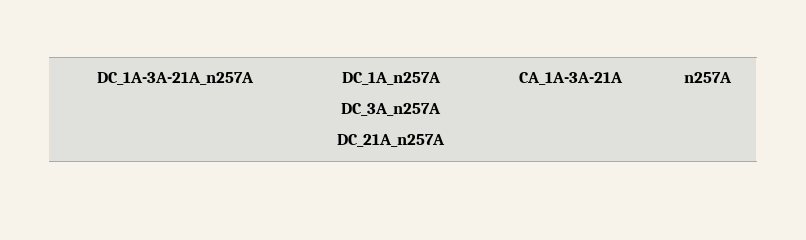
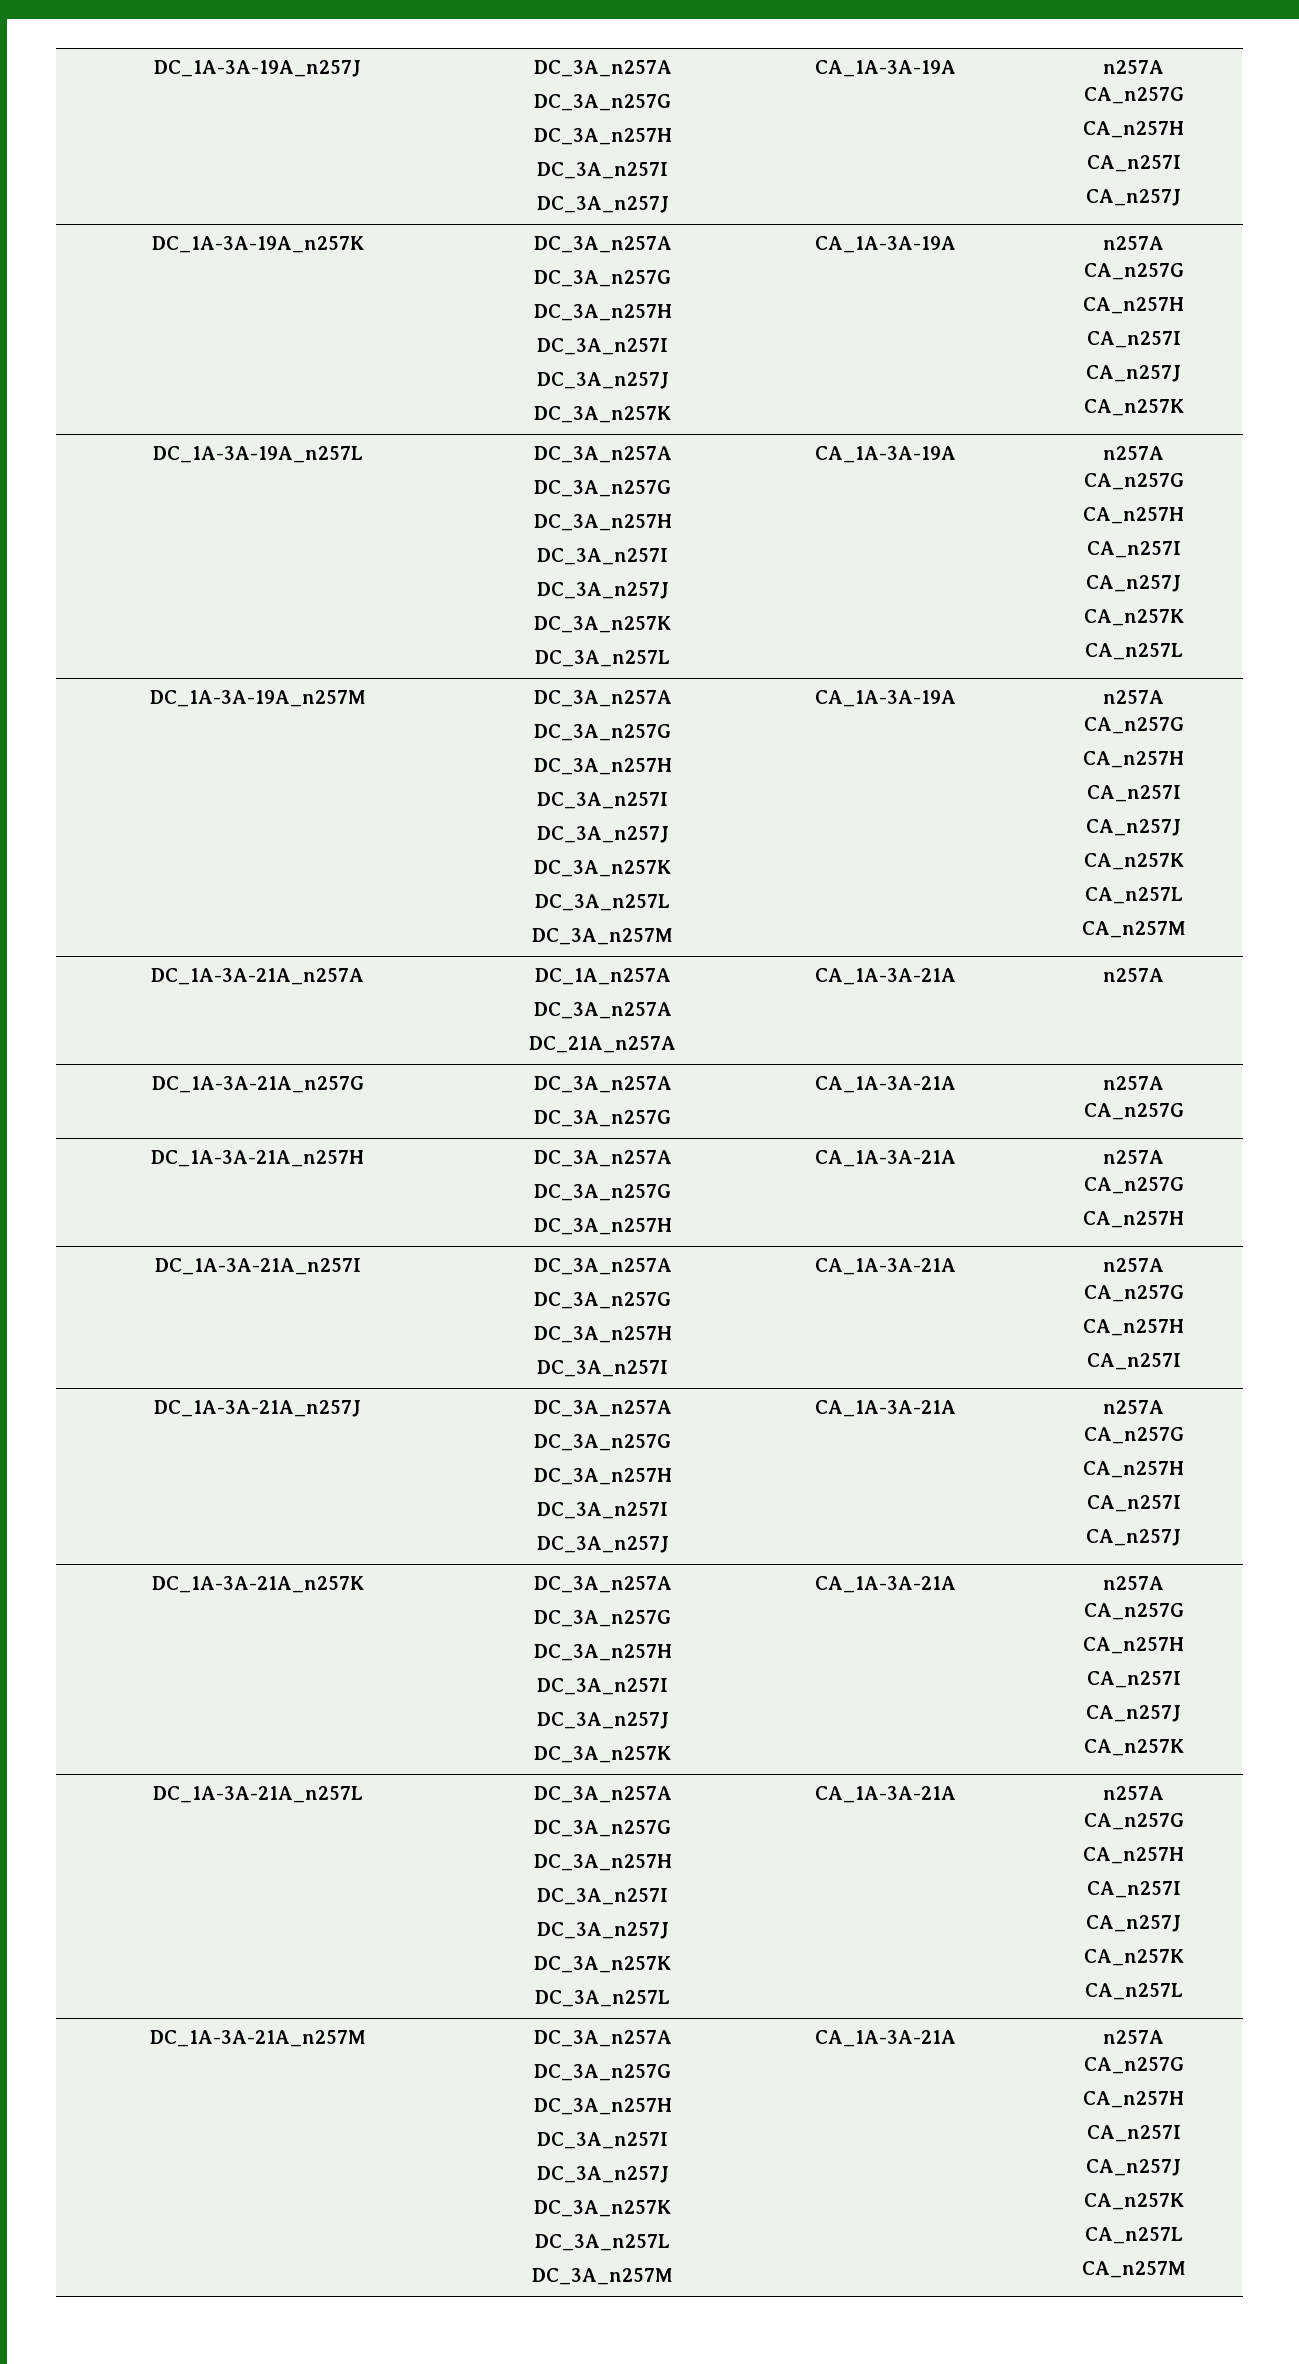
+ DC_1A-3A-19A_n257J | DC_3A_n257A
+ DC_3A_n257G
+ DC_3A_n257H
+ DC_3A_n257I
+ DC_3A_n257J | CA_1A-3A-19A | n257A
+ CA_n257G
+ CA_n257H
+ CA_n257I
+ CA_n257J
+ DC_1A-3A-19A_n257K | DC_3A_n257A
+ DC_3A_n257G
+ DC_3A_n257H
+ DC_3A_n257I
+ DC_3A_n257J
+ DC_3A_n257K | CA_1A-3A-19A | n257A
+ CA_n257G
+ CA_n257H
+ CA_n257I
+ CA_n257J
+ CA_n257K
+ DC_1A-3A-19A_n257L | DC_3A_n257A
+ DC_3A_n257G
+ DC_3A_n257H
+ DC_3A_n257I
+ DC_3A_n257J
+ DC_3A_n257K
+ DC_3A_n257L | CA_1A-3A-19A | n257A
+ CA_n257G
+ CA_n257H
+ CA_n257I
+ CA_n257J
+ CA_n257K
+ CA_n257L
+ DC_1A-3A-19A_n257M | DC_3A_n257A
+ DC_3A_n257G
+ DC_3A_n257H
+ DC_3A_n257I
+ DC_3A_n257J
+ DC_3A_n257K
+ DC_3A_n257L
+ DC_3A_n257M | CA_1A-3A-19A | n257A
+ CA_n257G
+ CA_n257H
+ CA_n257I
+ CA_n257J
+ CA_n257K
+ CA_n257L
+ CA_n257M
+ DC_1A-3A-21A_n257G | DC_3A_n257A
+ DC_3A_n257G | CA_1A-3A-21A | n257A
+ CA_n257G
+ DC_1A-3A-21A_n257H | DC_3A_n257A
+ DC_3A_n257G
+ DC_3A_n257H | CA_1A-3A-21A | n257A
+ CA_n257G
+ CA_n257H
+ DC_1A-3A-21A_n257I | DC_3A_n257A
+ DC_3A_n257G
+ DC_3A_n257H
+ DC_3A_n257I | CA_1A-3A-21A | n257A
+ CA_n257G
+ CA_n257H
+ CA_n257I
+ DC_1A-3A-21A_n257J | DC_3A_n257A
+ DC_3A_n257G
+ DC_3A_n257H
+ DC_3A_n257I
+ DC_3A_n257J | CA_1A-3A-21A | n257A
+ CA_n257G
+ CA_n257H
+ CA_n257I
+ CA_n257J
+ DC_1A-3A-21A_n257K | DC_3A_n257A
+ DC_3A_n257G
+ DC_3A_n257H
+ DC_3A_n257I
+ DC_3A_n257J
+ DC_3A_n257K | CA_1A-3A-21A | n257A
+ CA_n257G
+ CA_n257H
+ CA_n257I
+ CA_n257J
+ CA_n257K
+ DC_1A-3A-21A_n257L | DC_3A_n257A
+ DC_3A_n257G
+ DC_3A_n257H
+ DC_3A_n257I
+ DC_3A_n257J
+ DC_3A_n257K
+ DC_3A_n257L | CA_1A-3A-21A | n257A
+ CA_n257G
+ CA_n257H
+ CA_n257I
+ CA_n257J
+ CA_n257K
+ CA_n257L
+ DC_1A-3A-21A_n257M | DC_3A_n257A
+ DC_3A_n257G
+ DC_3A_n257H
+ DC_3A_n257I
+ DC_3A_n257J
+ DC_3A_n257K
+ DC_3A_n257L
+ DC_3A_n257M | CA_1A-3A-21A | n257A
+ CA_n257G
+ CA_n257H
+ CA_n257I
+ CA_n257J
+ CA_n257K
+ CA_n257L
+ CA_n257M

